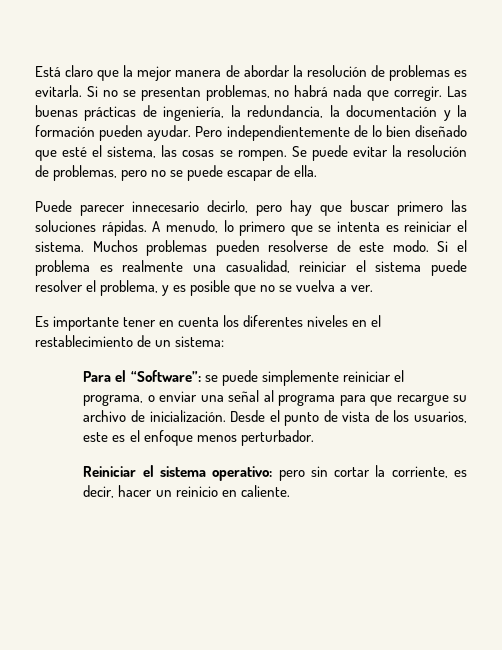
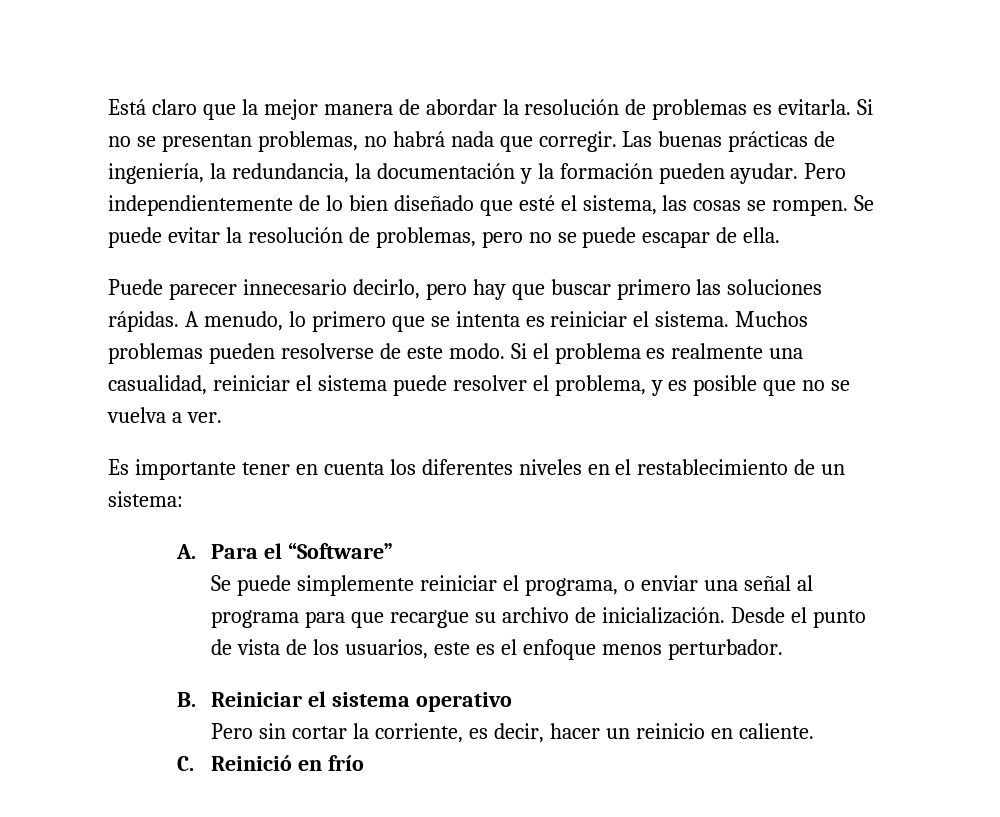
- Para el “Software”: se puede simplemente reiniciar el programa, o enviar una señal al programa para que recargue su archivo de inicialización.
+ A. Para el “Software”
+ Se puede simplemente reiniciar el programa, o enviar una señal al programa para que recargue su archivo de inicialización.
- Reiniciar el sistema operativo: pero sin cortar la corriente, es decir, hacer un reinicio en caliente.
+ B. Reiniciar el sistema operativo
+ Pero sin cortar la corriente, es decir, hacer un reinicio en caliente.
+ C. Reinició en frío

